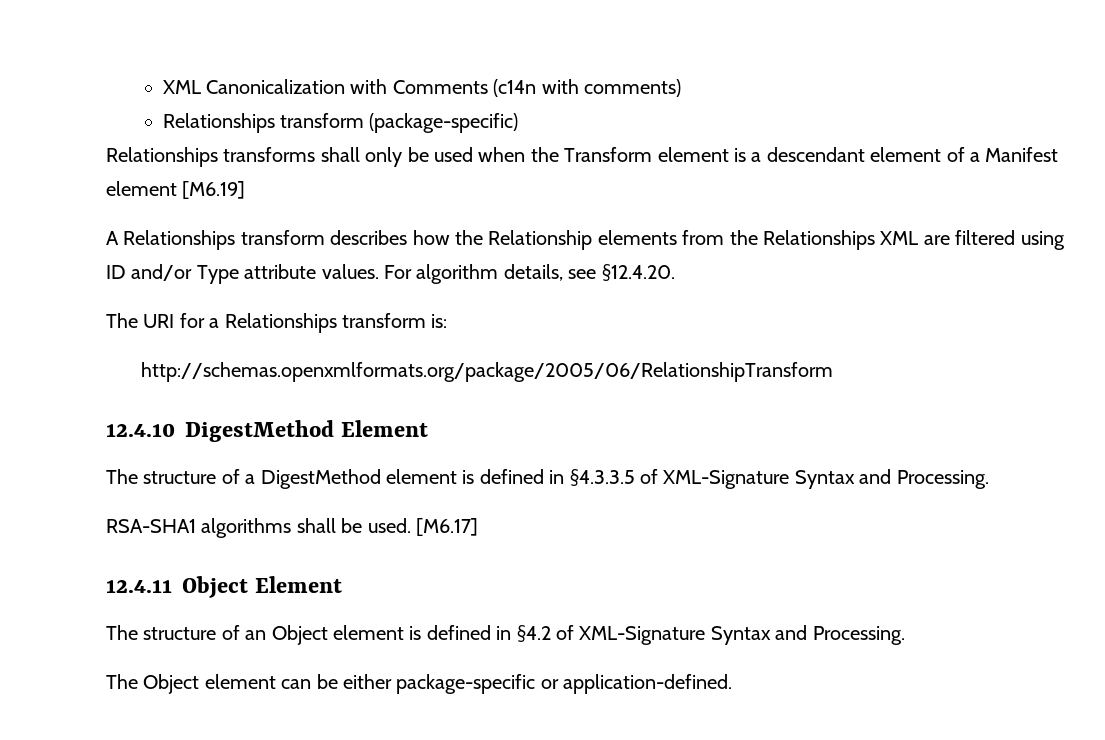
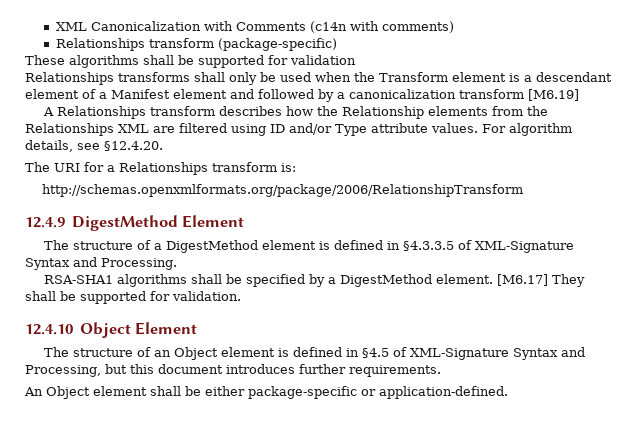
+ These algorithms shall be supported for validation
- Relationships transforms shall only be used when the Transform element is a descendant element of a Manifest element [M6.19]
+ Relationships transforms shall only be used when the Transform element is a descendant element of a Manifest element and followed by a canonicalization transform [M6.19]
- http://schemas.openxmlformats.org/package/2005/06/RelationshipTransform
- 12.4.10 DigestMethod Element
+ http://schemas.openxmlformats.org/package/2006/RelationshipTransform
+ 12.4.9 DigestMethod Element
- RSA-SHA1 algorithms shall be used. [M6.17]
- 12.4.11 Object Element
+ RSA-SHA1 algorithms shall be specified by a DigestMethod element. [M6.17] They shall be supported for validation.
+ 12.4.10 Object Element
- The structure of an Object element is defined in §4.2 of XML-Signature Syntax and Processing.
- The Object element can be either package-specific or application-defined.
+ The structure of an Object element is defined in §4.5 of XML-Signature Syntax and Processing, but this document introduces further requirements.
+ An Object element shall be either package-specific or application-defined.

